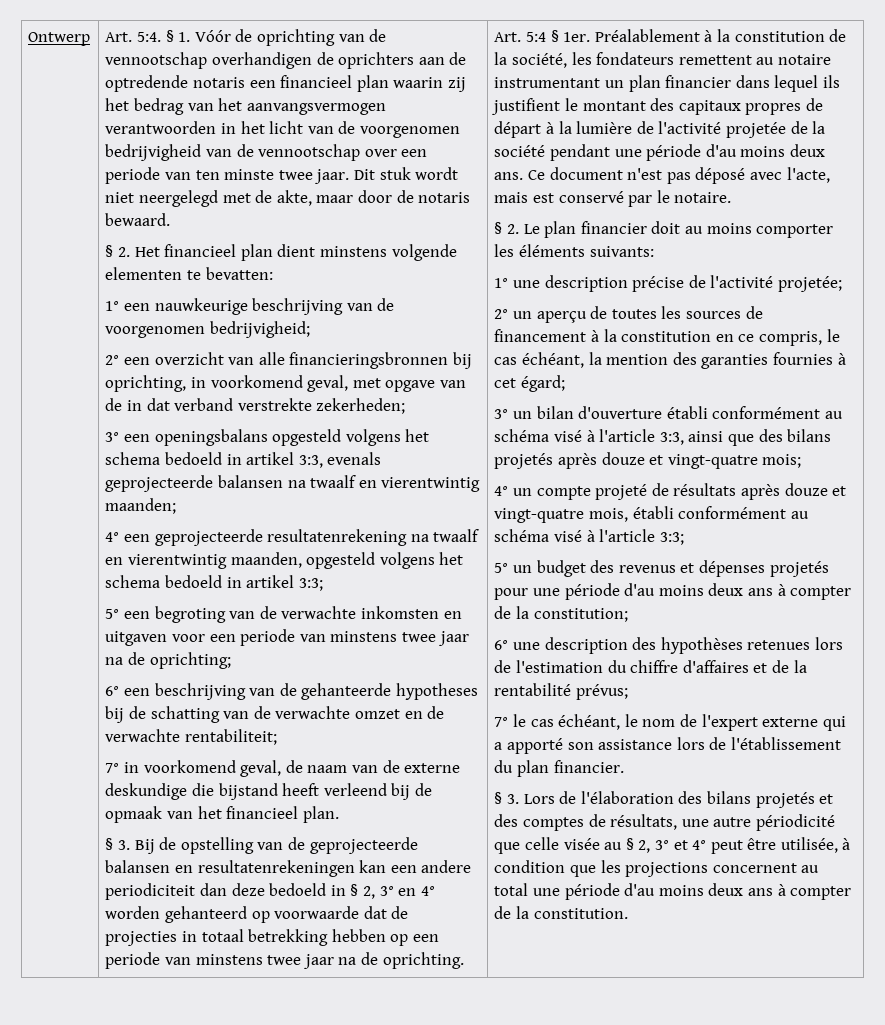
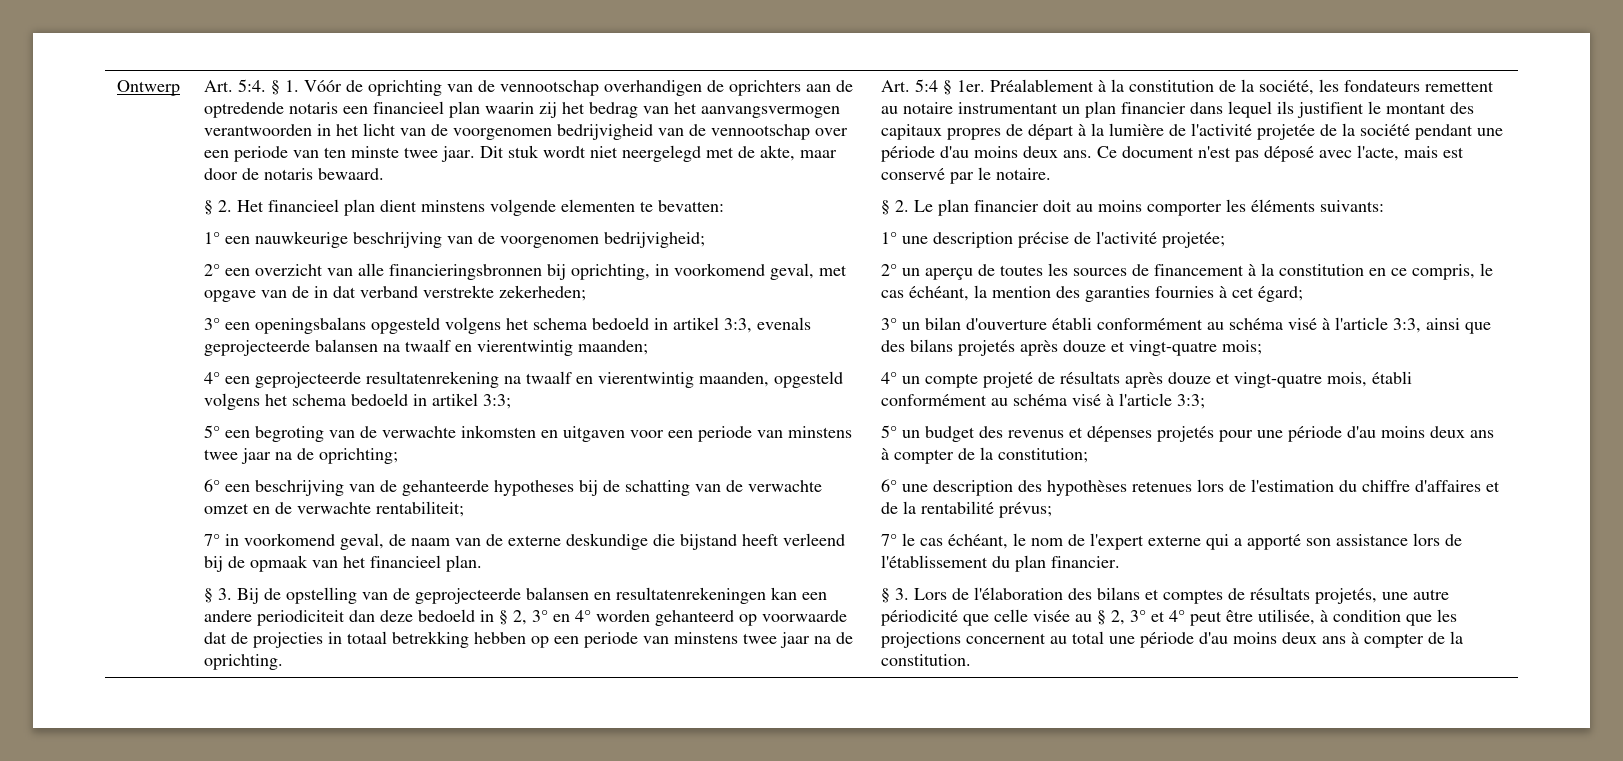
- § 3. Lors de l'élaboration des bilans projetés et des comptes de résultats, une autre périodicité que celle visée au § 2, 3° et 4° peut être utilisée, à condition que les projections concernent au total une période d'au moins deux ans à compter de la constitution.
+ § 3. Lors de l'élaboration des bilans et comptes de résultats projetés, une autre périodicité que celle visée au § 2, 3° et 4° peut être utilisée, à condition que les projections concernent au total une période d'au moins deux ans à compter de la constitution.

